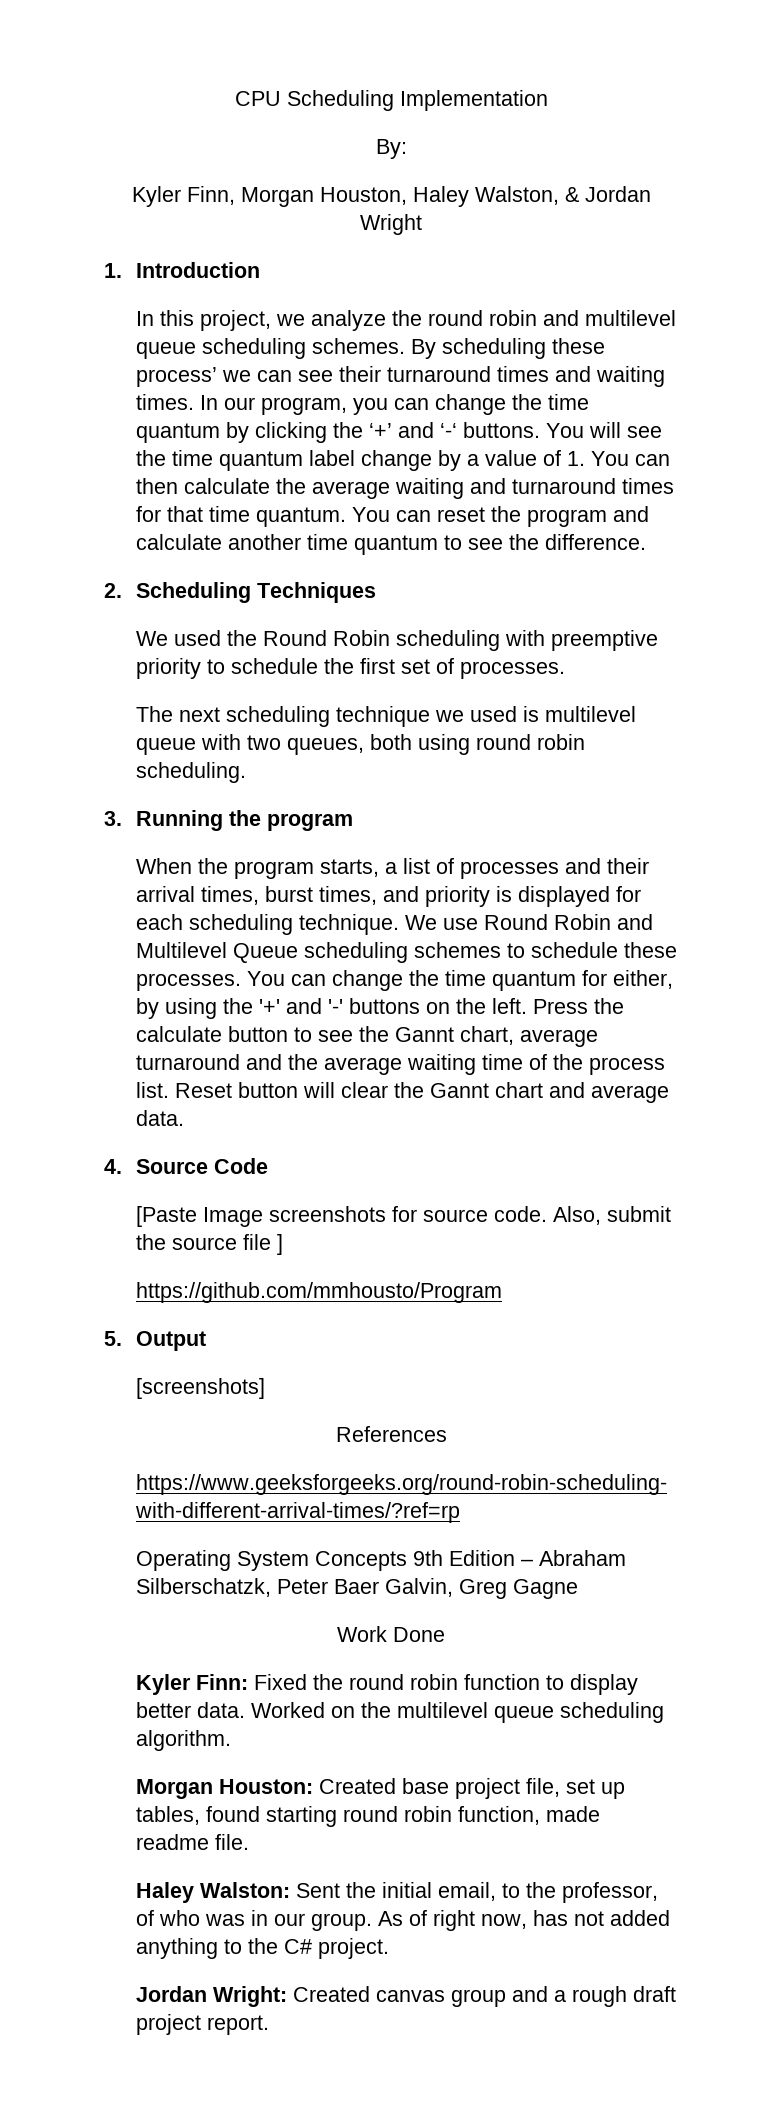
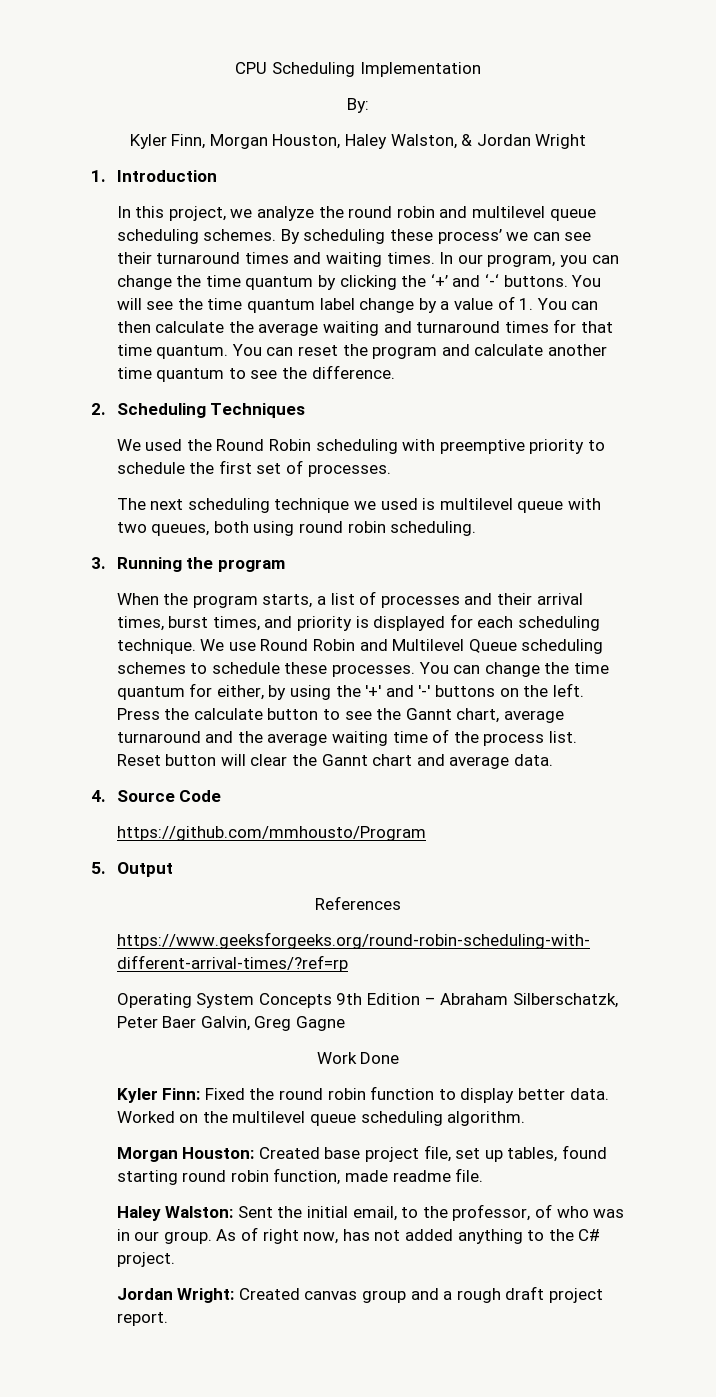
- [Paste Image screenshots for source code. Also, submit the source file ]
- [screenshots]

